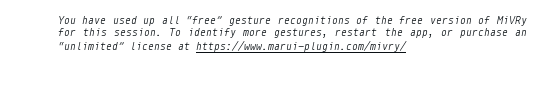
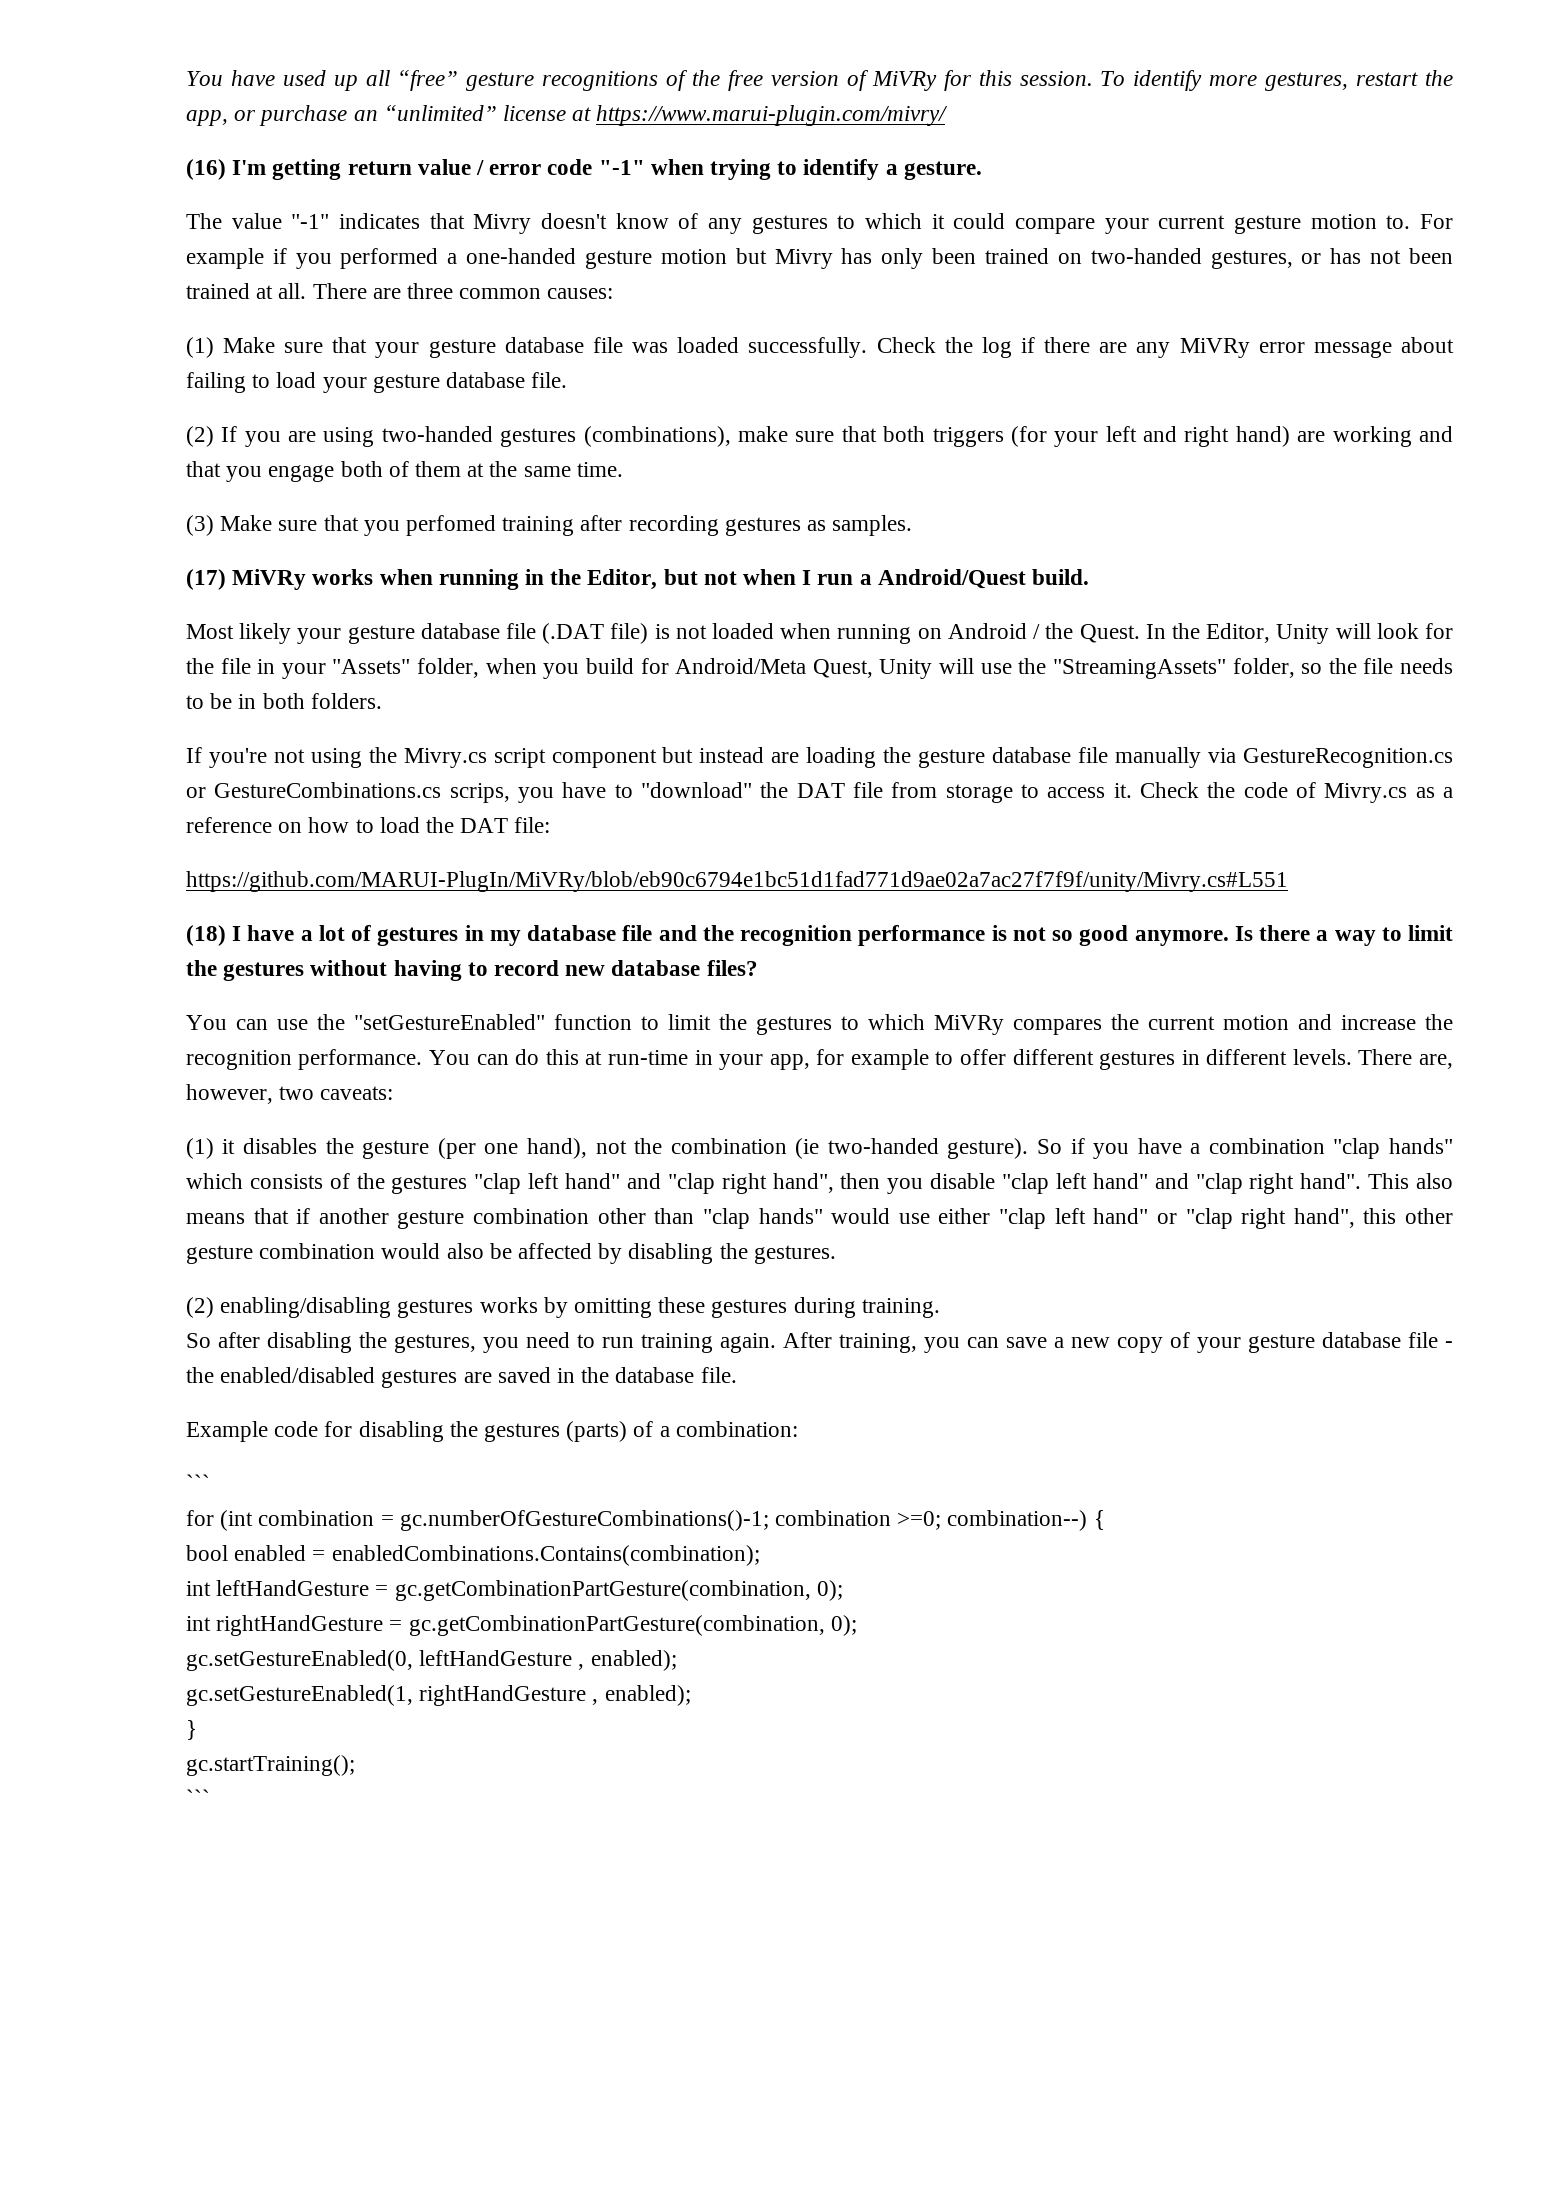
+ (16) I'm getting return value / error code "-1" when trying to identify a gesture.
+ The value "-1" indicates that Mivry doesn't know of any gestures to which it could compare your current gesture motion to. For example if you performed a one-handed gesture motion but Mivry has only been trained on two-handed gestures, or has not been trained at all. There are three common causes:
+ (1) Make sure that your gesture database file was loaded successfully. Check the log if there are any MiVRy error message about failing to load your gesture database file.
+ (2) If you are using two-handed gestures (combinations), make sure that both triggers (for your left and right hand) are working and that you engage both of them at the same time.
+ (3) Make sure that you perfomed training after recording gestures as samples.
+ (17) MiVRy works when running in the Editor, but not when I run a Android/Quest build.
+ Most likely your gesture database file (.DAT file) is not loaded when running on Android / the Quest. In the Editor, Unity will look for the file in your "Assets" folder, when you build for Android/Meta Quest, Unity will use the "StreamingAssets" folder, so the file needs to be in both folders.
+ If you're not using the Mivry.cs script component but instead are loading the gesture database file manually via GestureRecognition.cs or GestureCombinations.cs scrips, you have to "download" the DAT file from storage to access it. Check the code of Mivry.cs as a reference on how to load the DAT file:
+ https://github.com/MARUI-PlugIn/MiVRy/blob/eb90c6794e1bc51d1fad771d9ae02a7ac27f7f9f/unity/Mivry.cs#L551
+ (18) I have a lot of gestures in my database file and the recognition performance is not so good anymore. Is there a way to limit the gestures without having to record new database files?
+ You can use the "setGestureEnabled" function to limit the gestures to which MiVRy compares the current motion and increase the recognition performance. You can do this at run-time in your app, for example to offer different gestures in different levels. There are, however, two caveats:
+ (1) it disables the gesture (per one hand), not the combination (ie two-handed gesture). So if you have a combination "clap hands" which consists of the gestures "clap left hand" and "clap right hand", then you disable "clap left hand" and "clap right hand". This also means that if another gesture combination other than "clap hands" would use either "clap left hand" or "clap right hand", this other gesture combination would also be affected by disabling the gestures.
+ (2) enabling/disabling gestures works by omitting these gestures during training.
+ So after disabling the gestures, you need to run training again. After training, you can save a new copy of your gesture database file - the enabled/disabled gestures are saved in the database file.
+ Example code for disabling the gestures (parts) of a combination:
+ ```
+ for (int combination = gc.numberOfGestureCombinations()-1; combination >=0; combination--) {
+ bool enabled = enabledCombinations.Contains(combination);
+ int leftHandGesture = gc.getCombinationPartGesture(combination, 0);
+ int rightHandGesture = gc.getCombinationPartGesture(combination, 0);
+ gc.setGestureEnabled(0, leftHandGesture , enabled);
+ gc.setGestureEnabled(1, rightHandGesture , enabled);
+ }
+ gc.startTraining();
+ ```

